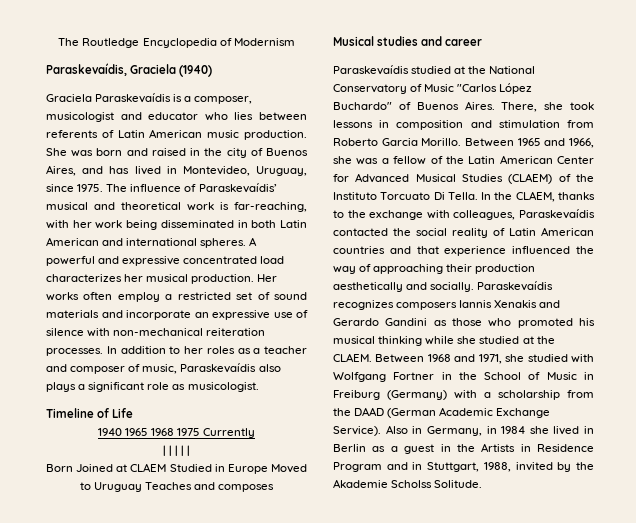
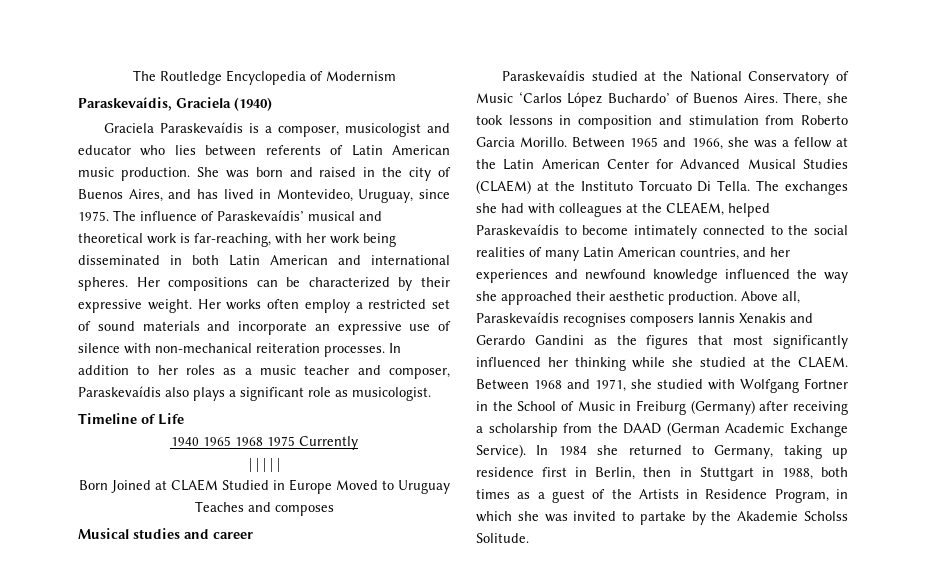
- A powerful and expressive concentrated load characterizes her musical production.
+ Her compositions can be characterized by their expressive weight.
- In addition to her roles as a teacher and composer of music, Paraskevaídis also plays a significant role as musicologist.
+ In addition to her roles as a music teacher and composer, Paraskevaídis also plays a significant role as musicologist.
- Paraskevaídis studied at the National Conservatory of Music "Carlos López Buchardo" of Buenos Aires.
+ Paraskevaídis studied at the National Conservatory of Music ‘Carlos López Buchardo’ of Buenos Aires.
- Between 1965 and 1966, she was a fellow of the Latin American Center for Advanced Musical Studies (CLAEM) of the Instituto Torcuato Di Tella.
+ Between 1965 and 1966, she was a fellow at the Latin American Center for Advanced Musical Studies (CLAEM) at the Instituto Torcuato Di Tella.
- In the CLAEM, thanks to the exchange with colleagues, Paraskevaídis contacted the social reality of Latin American countries and that experience influenced the way of approaching their production aesthetically and socially. Paraskevaídis recognizes composers Iannis Xenakis and Gerardo Gandini as those who promoted his musical thinking while she studied at the CLAEM.
+ The exchanges she had with colleagues at the CLEAEM, helped Paraskevaídis to become intimately connected to the social realities of many Latin American countries, and her experiences and newfound knowledge influenced the way she approached their aesthetic production. Above all, Paraskevaídis recognises composers Iannis Xenakis and Gerardo Gandini as the figures that most significantly influenced her thinking while she studied at the CLAEM.
- Between 1968 and 1971, she studied with Wolfgang Fortner in the School of Music in Freiburg (Germany) with a scholarship from the DAAD (German Academic Exchange Service).
+ Between 1968 and 1971, she studied with Wolfgang Fortner in the School of Music in Freiburg (Germany) after receiving a scholarship from the DAAD (German Academic Exchange Service).
- Also in Germany, in 1984 she lived in Berlin as a guest in the Artists in Residence Program and in Stuttgart, 1988, invited by the Akademie Scholss Solitude.
+ In 1984 she returned to Germany, taking up residence first in Berlin, then in Stuttgart in 1988, both times as a guest of the Artists in Residence Program, in which she was invited to partake by the Akademie Scholss Solitude.

